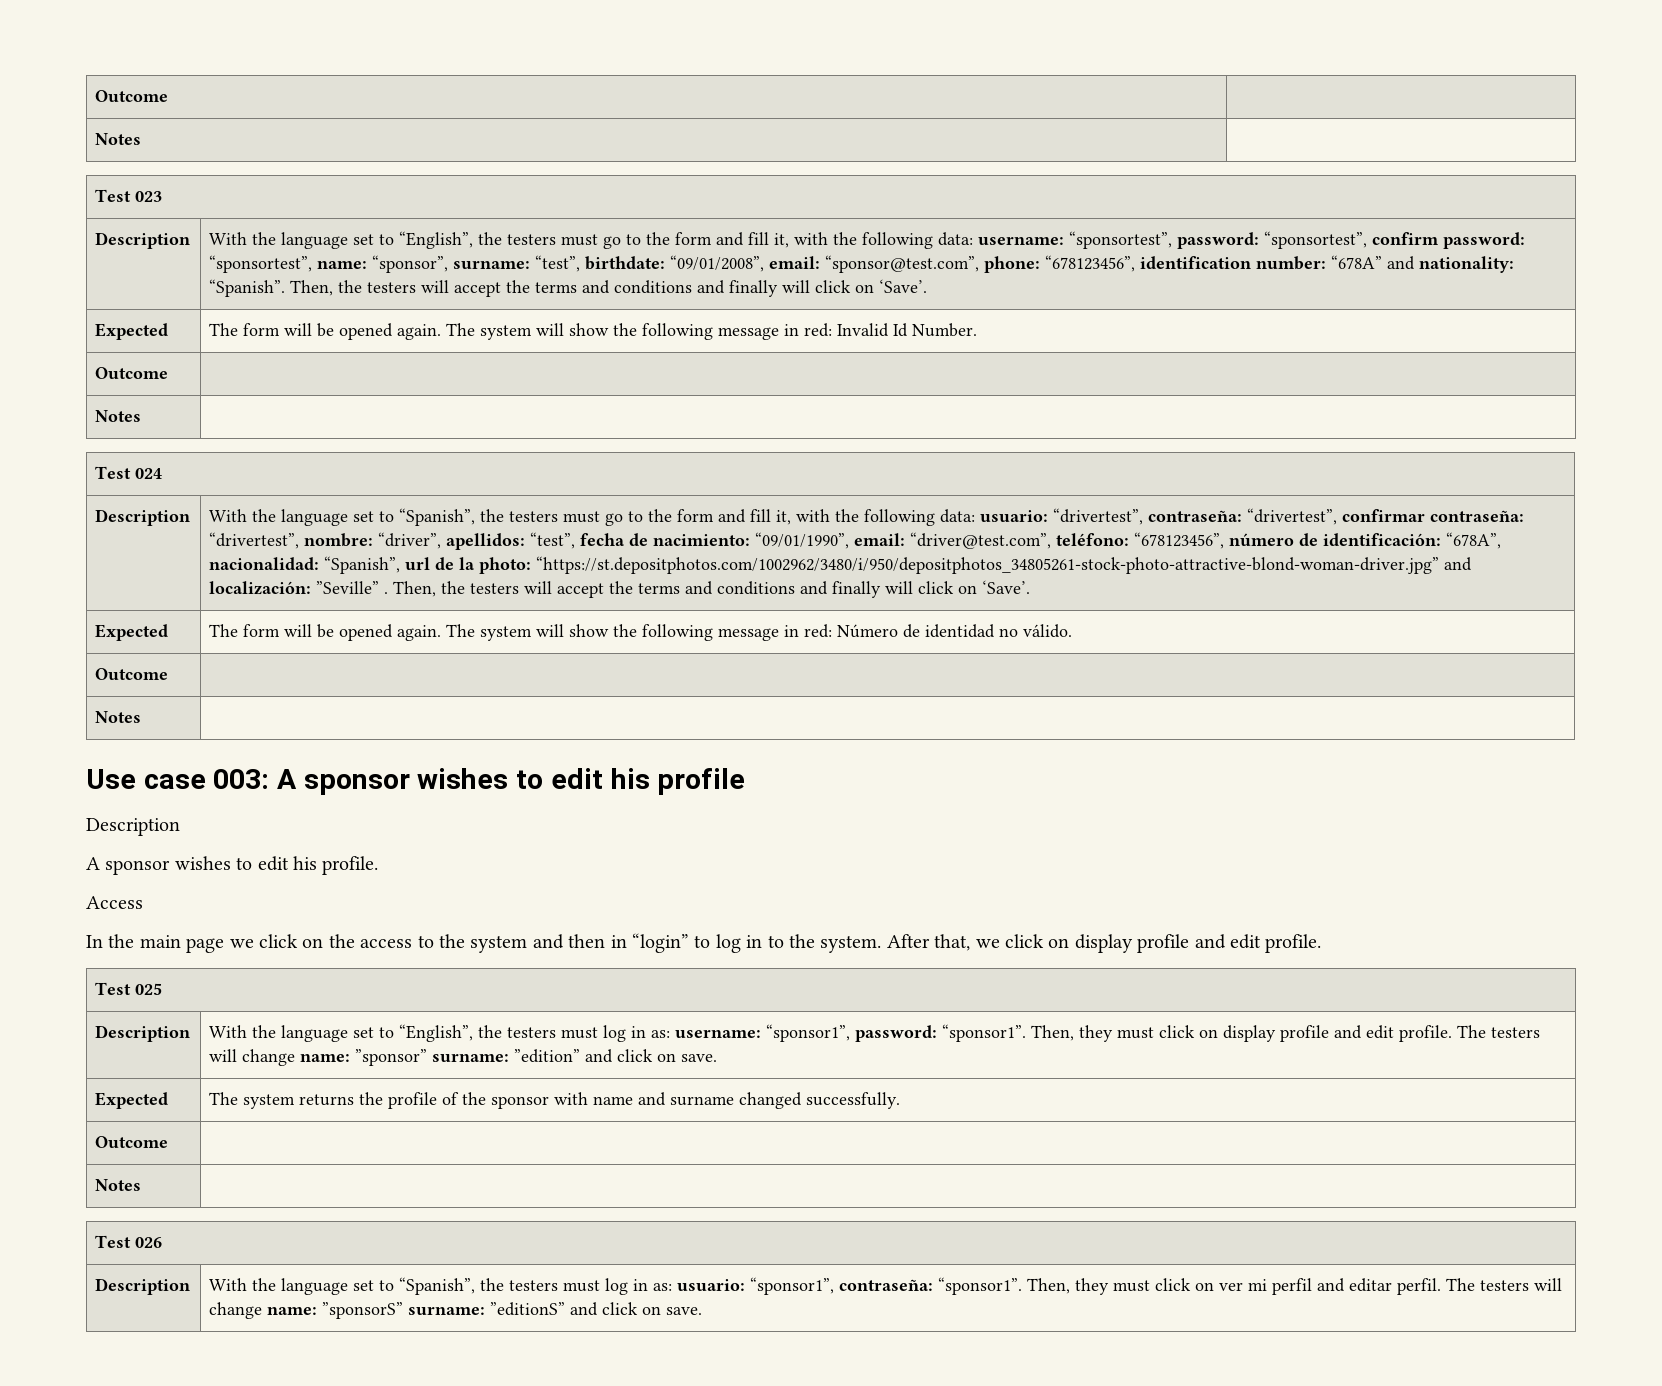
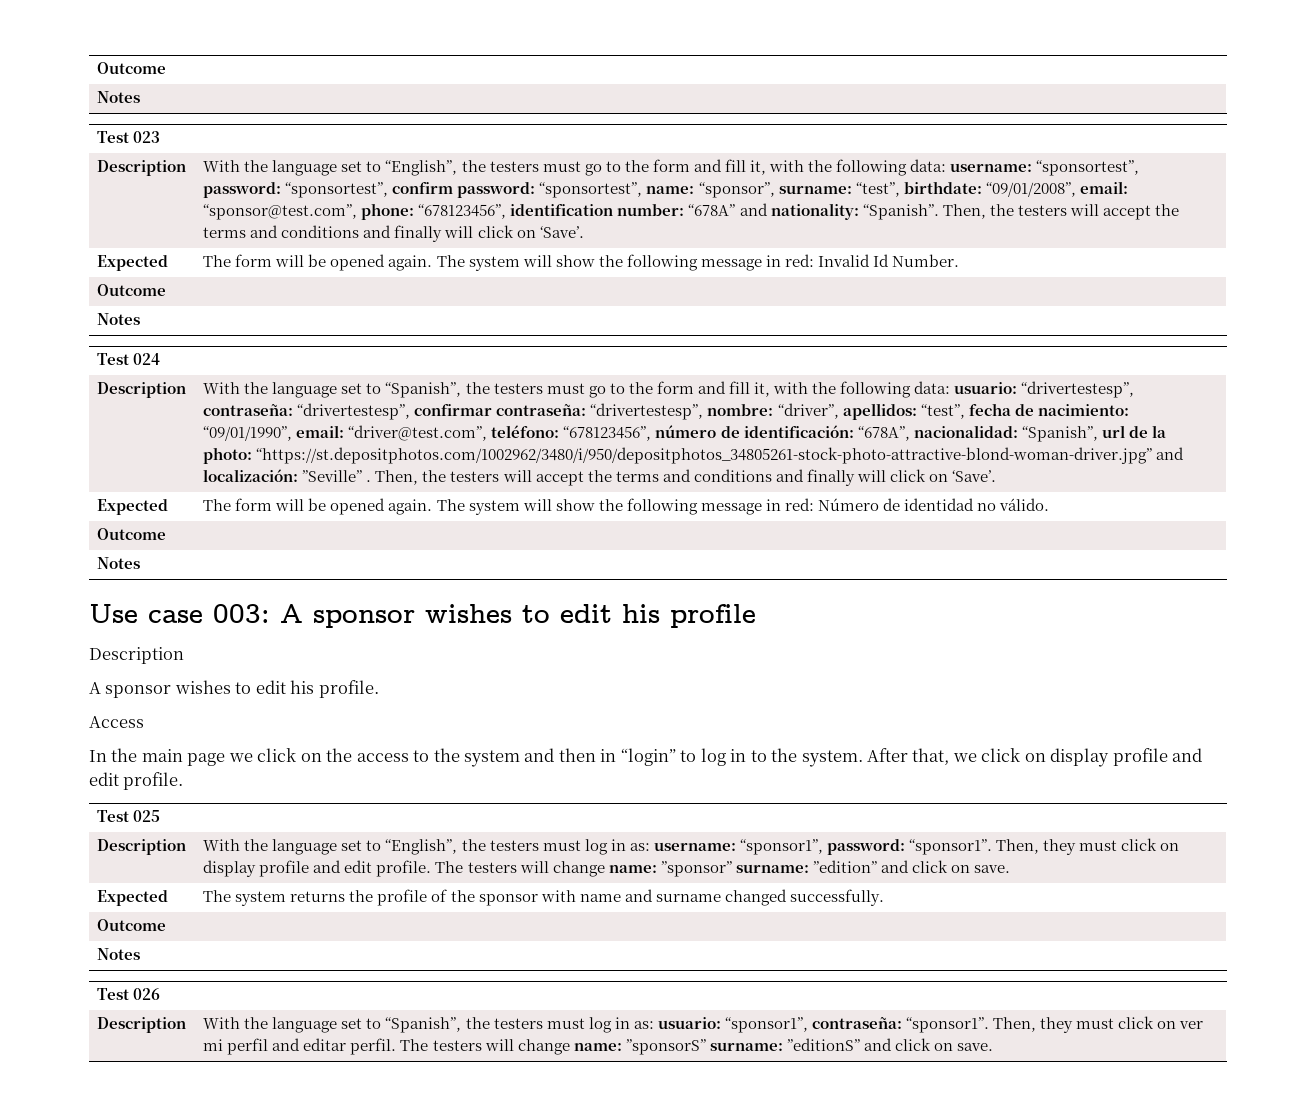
- With the language set to “Spanish”, the testers must go to the form and fill it, with the following data: usuario: “drivertest”, contraseña: “drivertest”, confirmar contraseña: “drivertest”, nombre: “driver”, apellidos: “test”, fecha de nacimiento: “09/01/1990”, email: “driver@test.com”, teléfono: “678123456”, número de identificación: “678A”, nacionalidad: “Spanish”, url de la photo: “https://st.depositphotos.com/1002962/3480/i/950/depositphotos_34805261-stock-photo-attractive-blond-woman-driver.jpg” and localización: ”Seville” .
+ With the language set to “Spanish”, the testers must go to the form and fill it, with the following data: usuario: “drivertestesp”, contraseña: “drivertestesp”, confirmar contraseña: “drivertestesp”, nombre: “driver”, apellidos: “test”, fecha de nacimiento: “09/01/1990”, email: “driver@test.com”, teléfono: “678123456”, número de identificación: “678A”, nacionalidad: “Spanish”, url de la photo: “https://st.depositphotos.com/1002962/3480/i/950/depositphotos_34805261-stock-photo-attractive-blond-woman-driver.jpg” and localización: ”Seville” .

